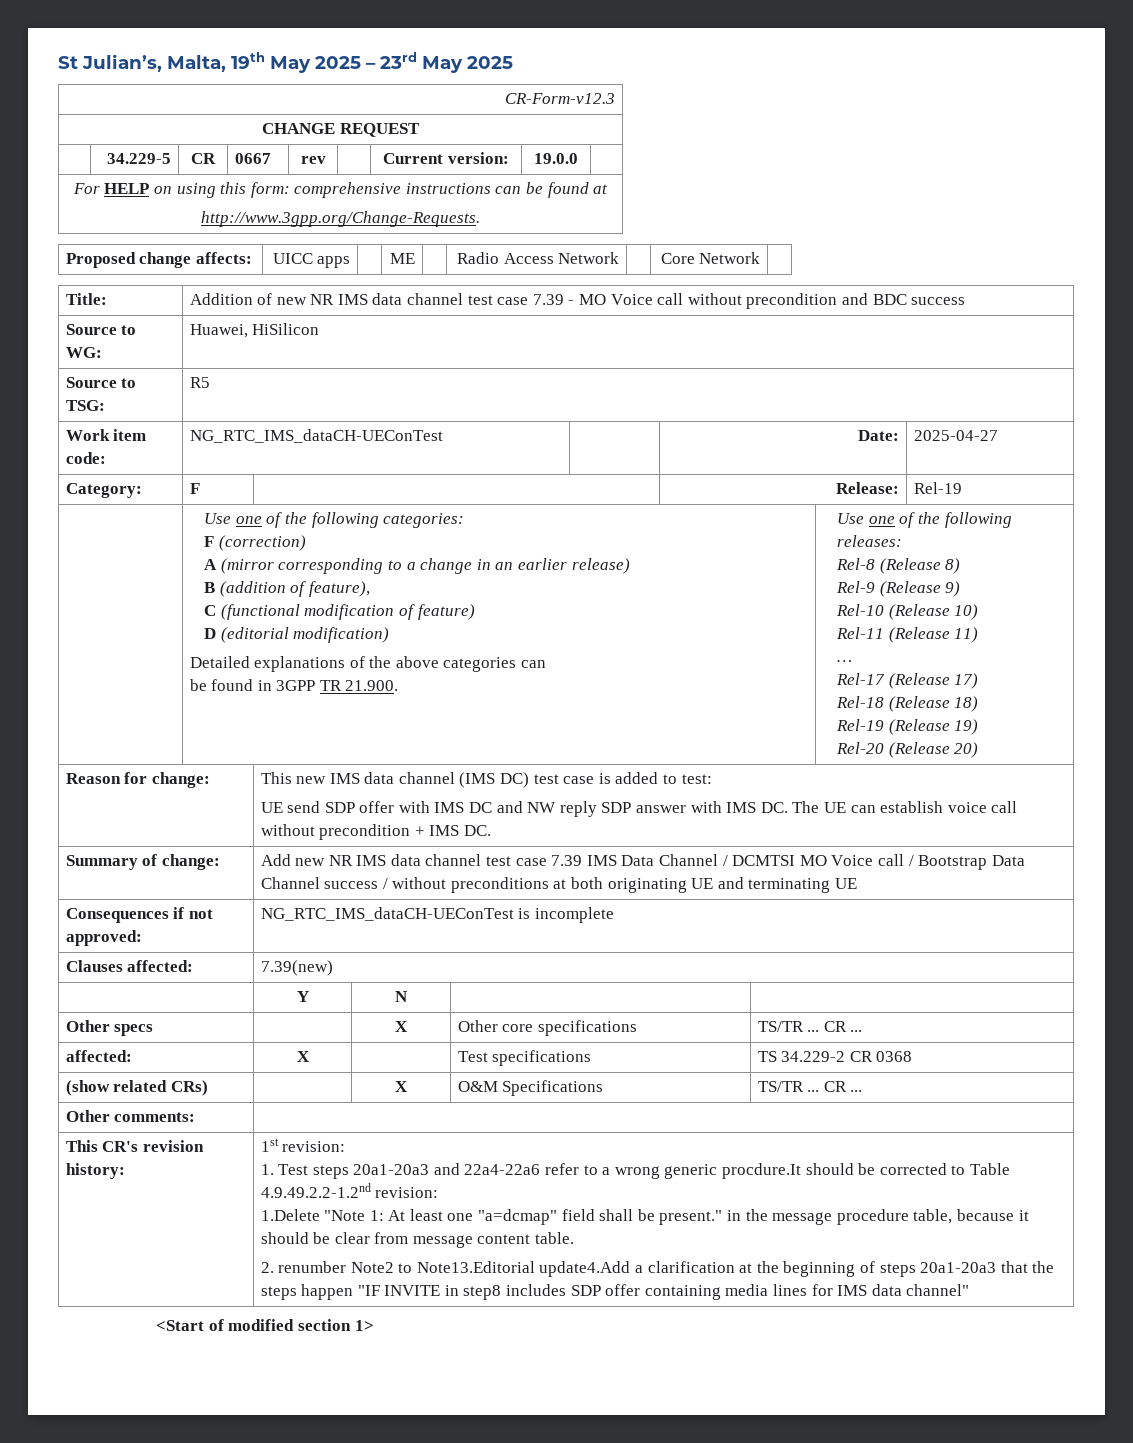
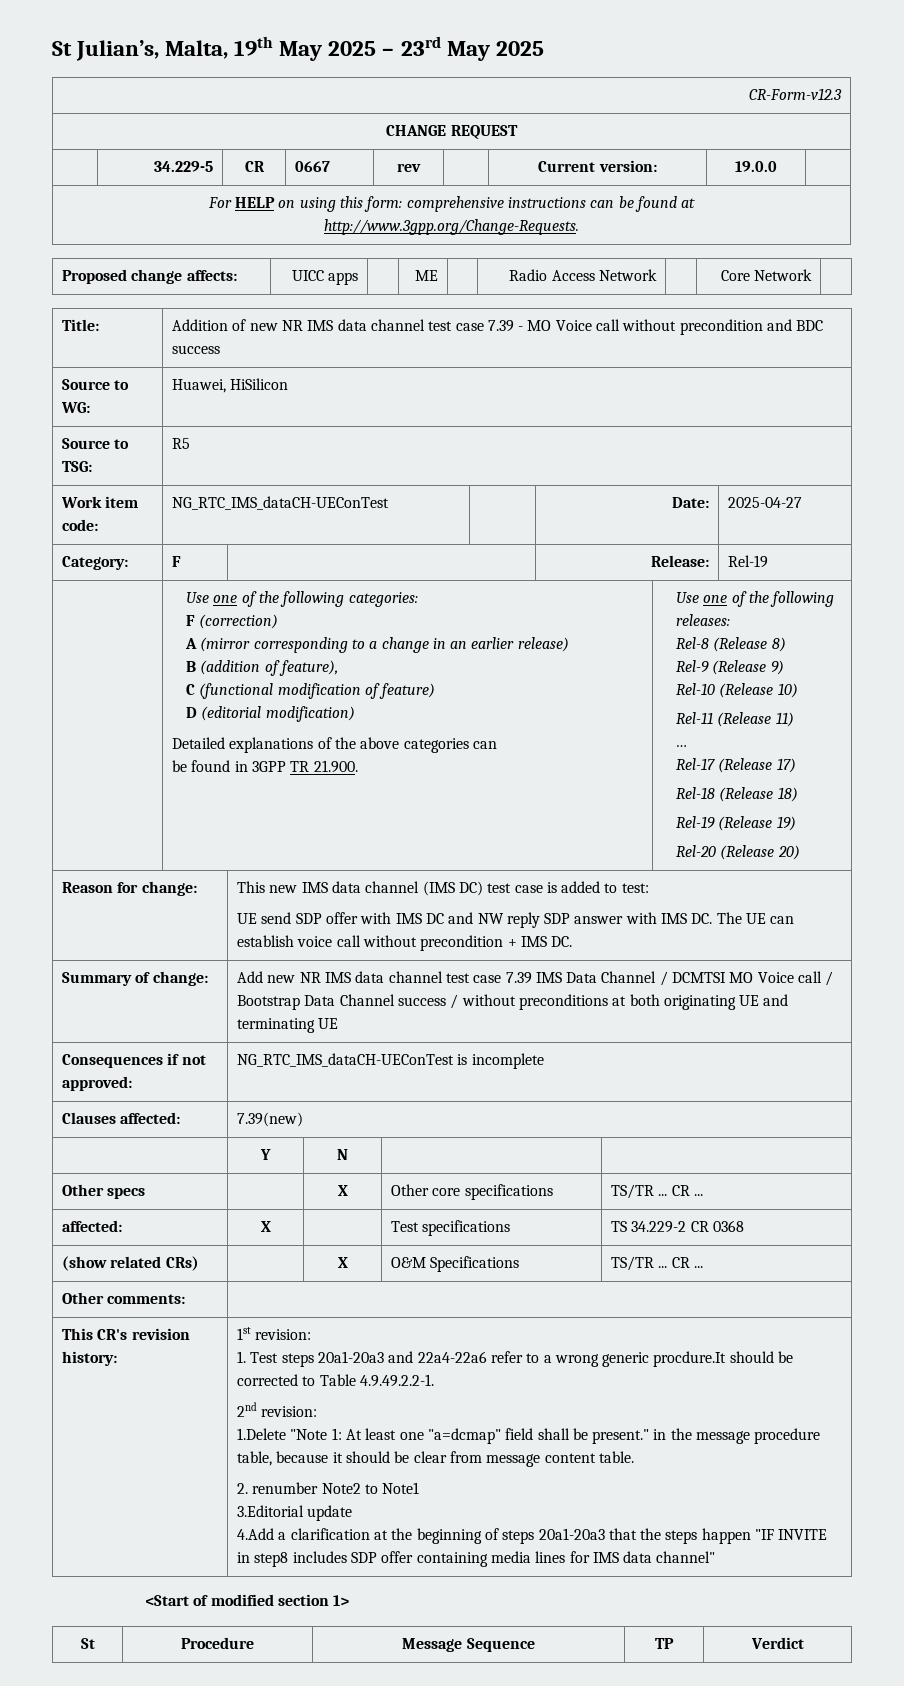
- 1. Test steps 20a1-20a3 and 22a4-22a6 refer to a wrong generic procdure.It should be corrected to Table 4.9.49.2.2-1.2nd revision:
+ 1. Test steps 20a1-20a3 and 22a4-22a6 refer to a wrong generic procdure.It should be corrected to Table 4.9.49.2.2-1.
+ 2nd revision:
- 2. renumber Note2 to Note13.Editorial update4.Add a clarification at the beginning of steps 20a1-20a3 that the steps happen "IF INVITE in step8 includes SDP offer containing media lines for IMS data channel"
+ 2. renumber Note2 to Note1
+ 3.Editorial update
+ 4.Add a clarification at the beginning of steps 20a1-20a3 that the steps happen "IF INVITE in step8 includes SDP offer containing media lines for IMS data channel"
+ St | Procedure | Message Sequence | TP | Verdict

